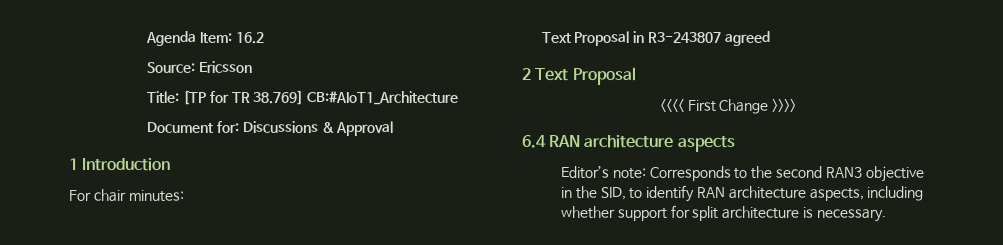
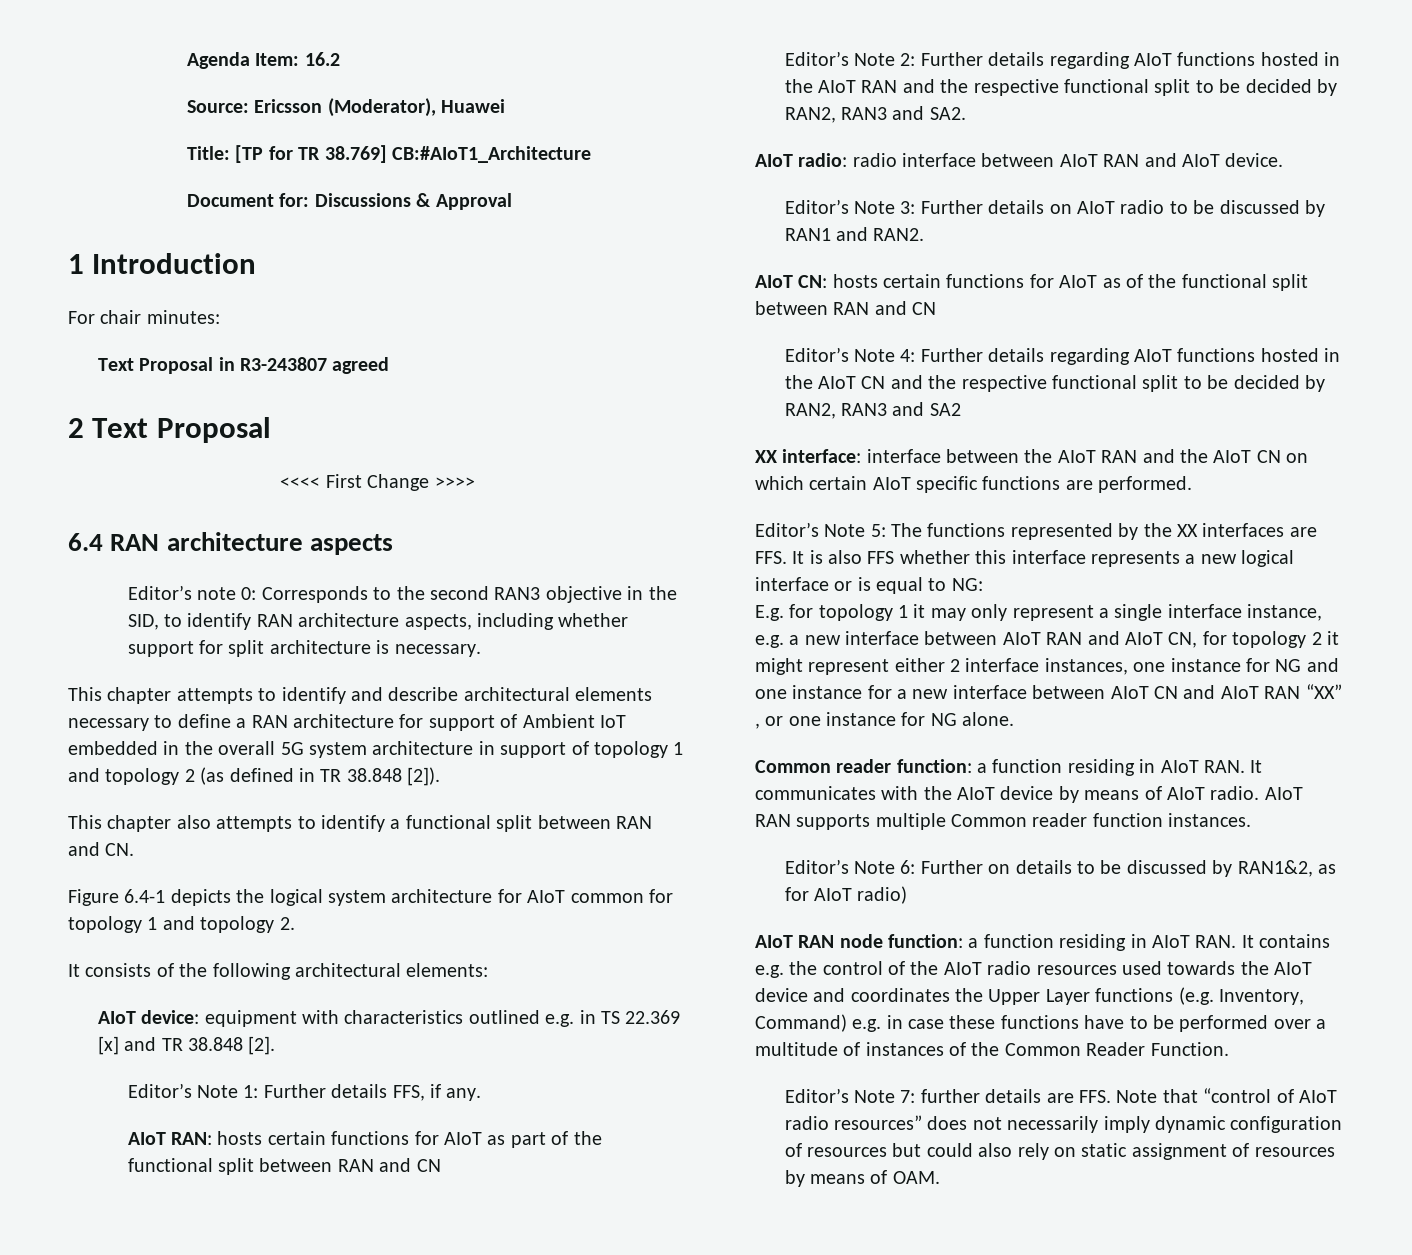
- Source: Ericsson
+ Source: Ericsson (Moderator), Huawei
- Editor’s note: Corresponds to the second RAN3 objective in the SID, to identify RAN architecture aspects, including whether support for split architecture is necessary.
+ Editor’s note 0: Corresponds to the second RAN3 objective in the SID, to identify RAN architecture aspects, including whether support for split architecture is necessary.
+ This chapter attempts to identify and describe architectural elements necessary to define a RAN architecture for support of Ambient IoT embedded in the overall 5G system architecture in support of topology 1 and topology 2 (as defined in TR 38.848 [2]).
+ This chapter also attempts to identify a functional split between RAN and CN.
+ Figure 6.4-1 depicts the logical system architecture for AIoT common for topology 1 and topology 2.
+ It consists of the following architectural elements:
+ AIoT device: equipment with characteristics outlined e.g. in TS 22.369 [x] and TR 38.848 [2].
+ Editor’s Note 1: Further details FFS, if any.
+ AIoT RAN: hosts certain functions for AIoT as part of the functional split between RAN and CN
+ Editor’s Note 2: Further details regarding AIoT functions hosted in the AIoT RAN and the respective functional split to be decided by RAN2, RAN3 and SA2.
+ AIoT radio: radio interface between AIoT RAN and AIoT device.
+ Editor’s Note 3: Further details on AIoT radio to be discussed by RAN1 and RAN2.
+ AIoT CN: hosts certain functions for AIoT as of the functional split between RAN and CN
+ Editor’s Note 4: Further details regarding AIoT functions hosted in the AIoT CN and the respective functional split to be decided by RAN2, RAN3 and SA2
+ XX interface: interface between the AIoT RAN and the AIoT CN on which certain AIoT specific functions are performed.
+ Editor’s Note 5: The functions represented by the XX interfaces are FFS. It is also FFS whether this interface represents a new logical interface or is equal to NG:
+ E.g. for topology 1 it may only represent a single interface instance, e.g. a new interface between AIoT RAN and AIoT CN, for topology 2 it might represent either 2 interface instances, one instance for NG and one instance for a new interface between AIoT CN and AIoT RAN “XX” , or one instance for NG alone.
+ Common reader function: a function residing in AIoT RAN. It communicates with the AIoT device by means of AIoT radio. AIoT RAN supports multiple Common reader function instances.
+ Editor’s Note 6: Further on details to be discussed by RAN1&2, as for AIoT radio)
+ AIoT RAN node function: a function residing in AIoT RAN. It contains e.g. the control of the AIoT radio resources used towards the AIoT device and coordinates the Upper Layer functions (e.g. Inventory, Command) e.g. in case these functions have to be performed over a multitude of instances of the Common Reader Function.
+ Editor’s Note 7: further details are FFS. Note that “control of AIoT radio resources” does not necessarily imply dynamic configuration of resources but could also rely on static assignment of resources by means of OAM.

